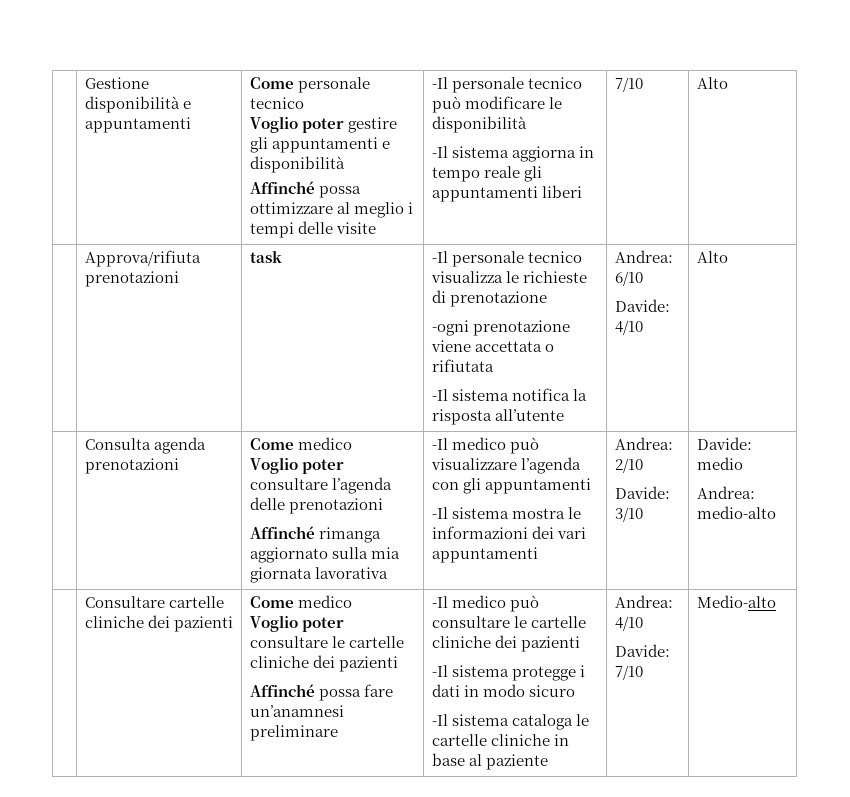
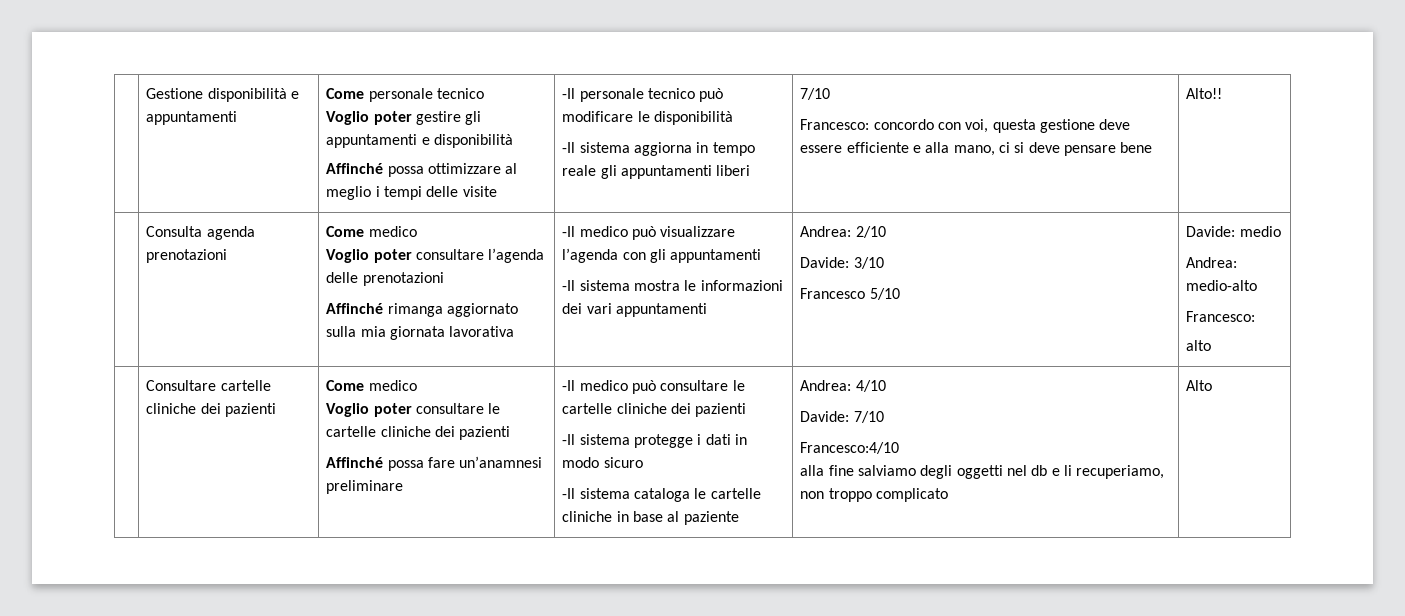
- -Il sistema aggiorna in tempo reale gli appuntamenti liberi | 7/10 | Alto
- | Approva/rifiuta prenotazioni | task | -Il personale tecnico visualizza le richieste di prenotazione
- -ogni prenotazione viene accettata o rifiutata
- -Il sistema notifica la risposta all’utente | Andrea: 6/10
- Davide: 4/10 | Alto
+ -Il sistema aggiorna in tempo reale gli appuntamenti liberi | 7/10
+ Francesco: concordo con voi, questa gestione deve essere efficiente e alla mano, ci si deve pensare bene | Alto!!
+ Francesco 5/10
  Andrea: medio-alto
+ Francesco:
+ alto
- Medio-alto
+ Francesco:4/10
+ alla fine salviamo degli oggetti nel db e li recuperiamo, non troppo complicato | Alto

